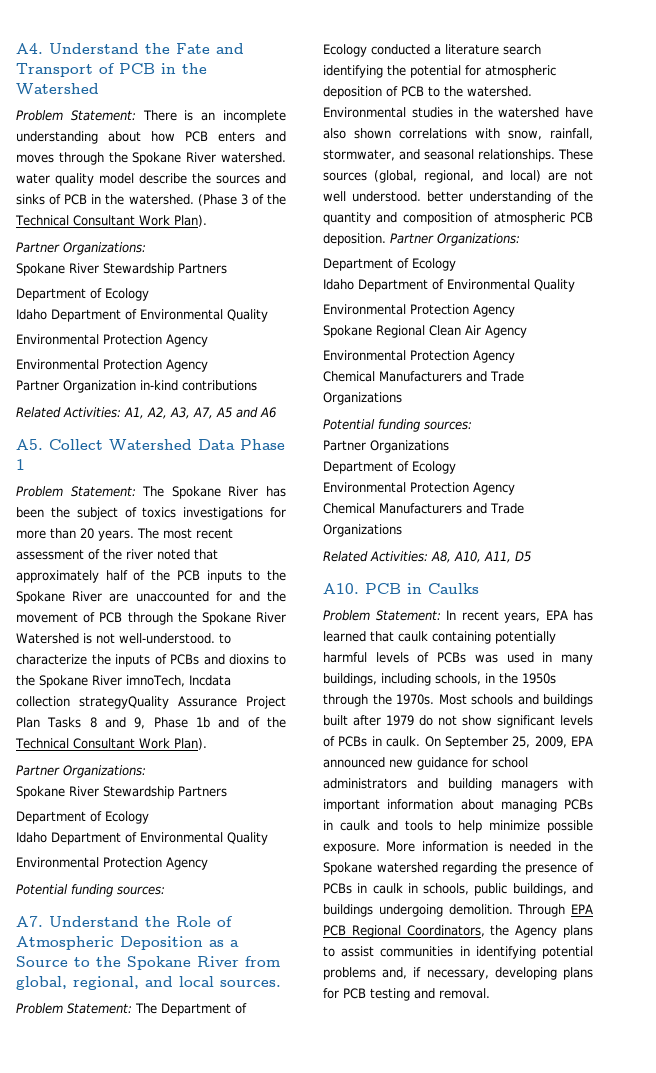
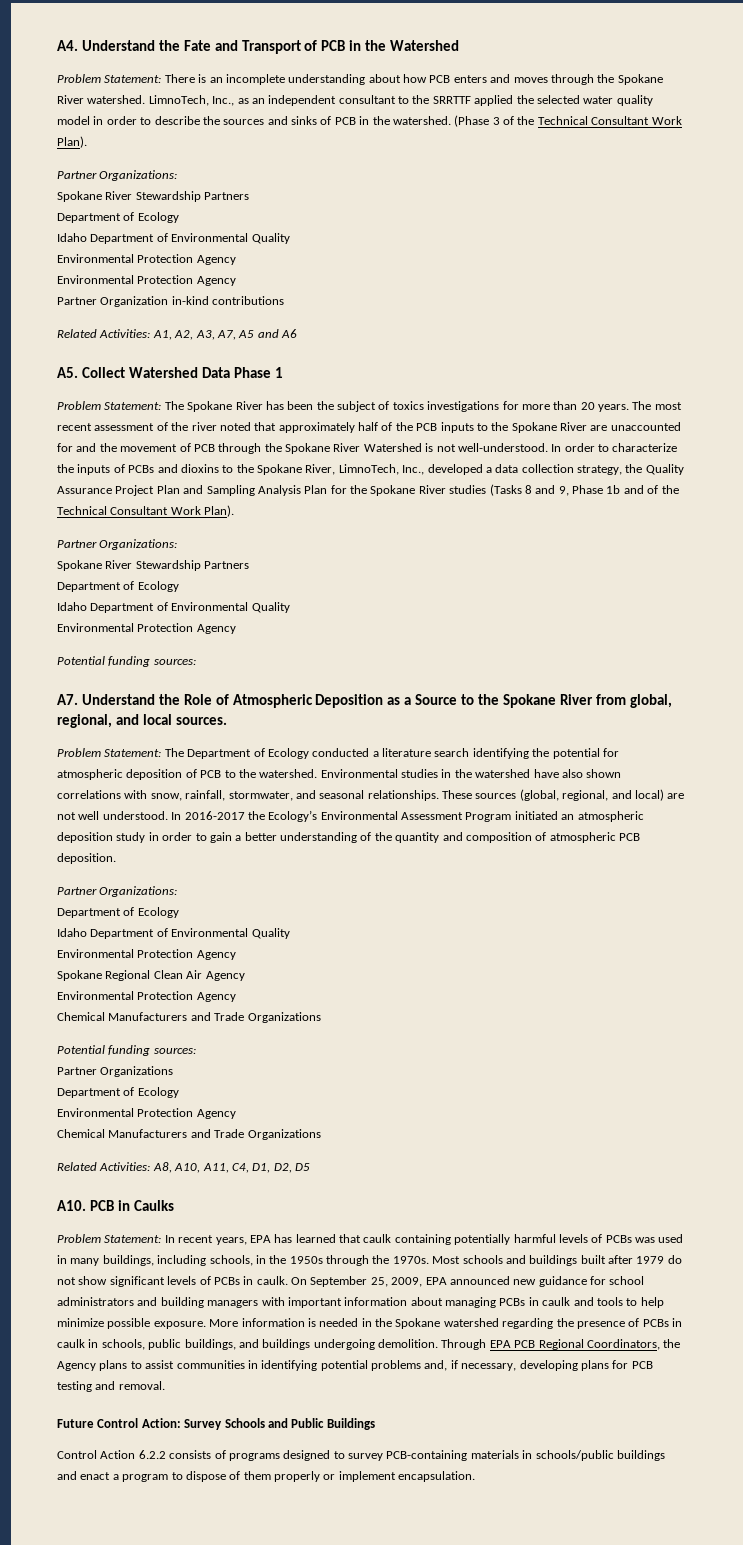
- Problem Statement: There is an incomplete understanding about how PCB enters and moves through the Spokane River watershed. water quality model describe the sources and sinks of PCB in the watershed.
+ Problem Statement: There is an incomplete understanding about how PCB enters and moves through the Spokane River watershed. LimnoTech, Inc., as an independent consultant to the SRRTTF applied the selected water quality model in order to describe the sources and sinks of PCB in the watershed.
- The most recent assessment of the river noted that approximately half of the PCB inputs to the Spokane River are unaccounted for and the movement of PCB through the Spokane River Watershed is not well-understood. to characterize the inputs of PCBs and dioxins to the Spokane River imnoTech, Incdata collection strategyQuality Assurance Project Plan Tasks 8 and 9, Phase 1b and of the Technical Consultant Work Plan).
+ The most recent assessment of the river noted that approximately half of the PCB inputs to the Spokane River are unaccounted for and the movement of PCB through the Spokane River Watershed is not well-understood. In order to characterize the inputs of PCBs and dioxins to the Spokane River, LimnoTech, Inc., developed a data collection strategy, the Quality Assurance Project Plan and Sampling Analysis Plan for the Spokane River studies (Tasks 8 and 9, Phase 1b and of the Technical Consultant Work Plan).
- These sources (global, regional, and local) are not well understood. better understanding of the quantity and composition of atmospheric PCB deposition. Partner Organizations:
+ These sources (global, regional, and local) are not well understood. In 2016-2017 the Ecology’s Environmental Assessment Program initiated an atmospheric deposition study in order to gain a better understanding of the quantity and composition of atmospheric PCB deposition.
+ Partner Organizations:
- Related Activities: A8, A10, A11, D5
+ Related Activities: A8, A10, A11, C4, D1, D2, D5
+ Future Control Action: Survey Schools and Public Buildings
+ Control Action 6.2.2 consists of programs designed to survey PCB-containing materials in schools/public buildings and enact a program to dispose of them properly or implement encapsulation.

